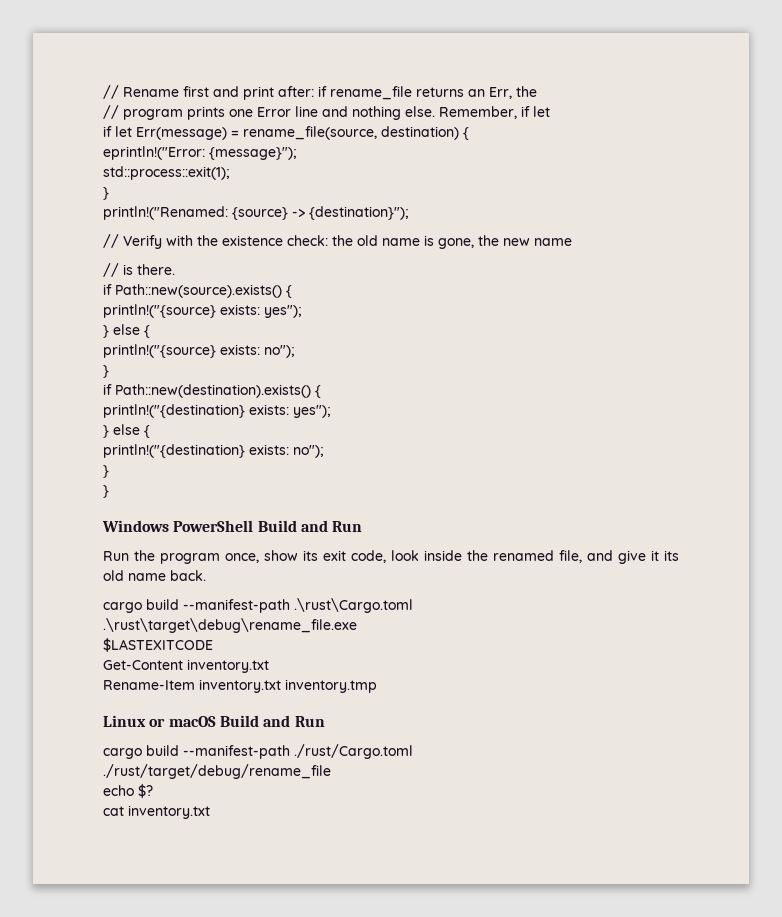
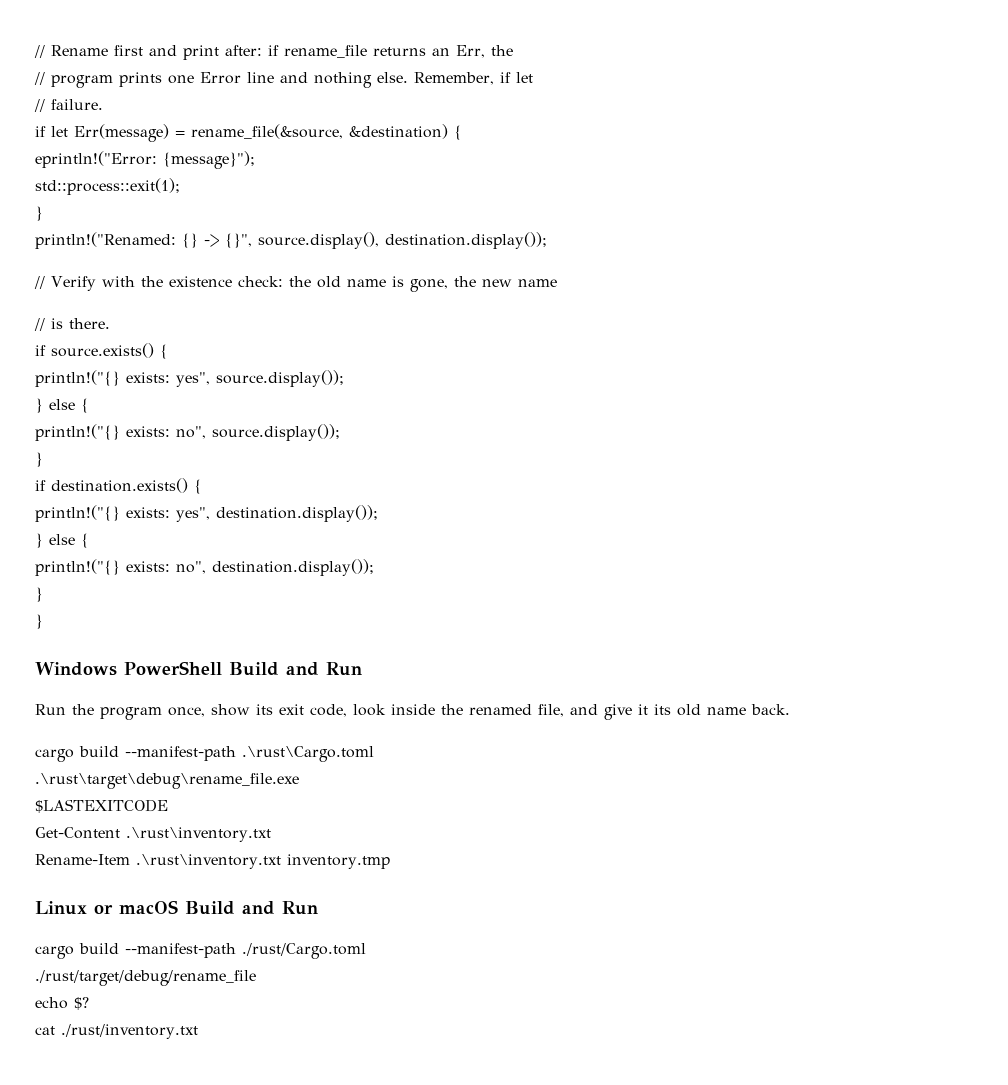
+ // failure.
- if let Err(message) = rename_file(source, destination) {
+ if let Err(message) = rename_file(&source, &destination) {
- println!("Renamed: {source} -> {destination}");
+ println!("Renamed: {} -> {}", source.display(), destination.display());
- if Path::new(source).exists() {
- println!("{source} exists: yes");
+ if source.exists() {
+ println!("{} exists: yes", source.display());
  } else {
- println!("{source} exists: no");
+ println!("{} exists: no", source.display());
- if Path::new(destination).exists() {
- println!("{destination} exists: yes");
+ if destination.exists() {
+ println!("{} exists: yes", destination.display());
  } else {
- println!("{destination} exists: no");
+ println!("{} exists: no", destination.display());
- Get-Content inventory.txt
+ Get-Content .\rust\inventory.txt
- Rename-Item inventory.txt inventory.tmp
+ Rename-Item .\rust\inventory.txt inventory.tmp
- cat inventory.txt
+ cat ./rust/inventory.txt

